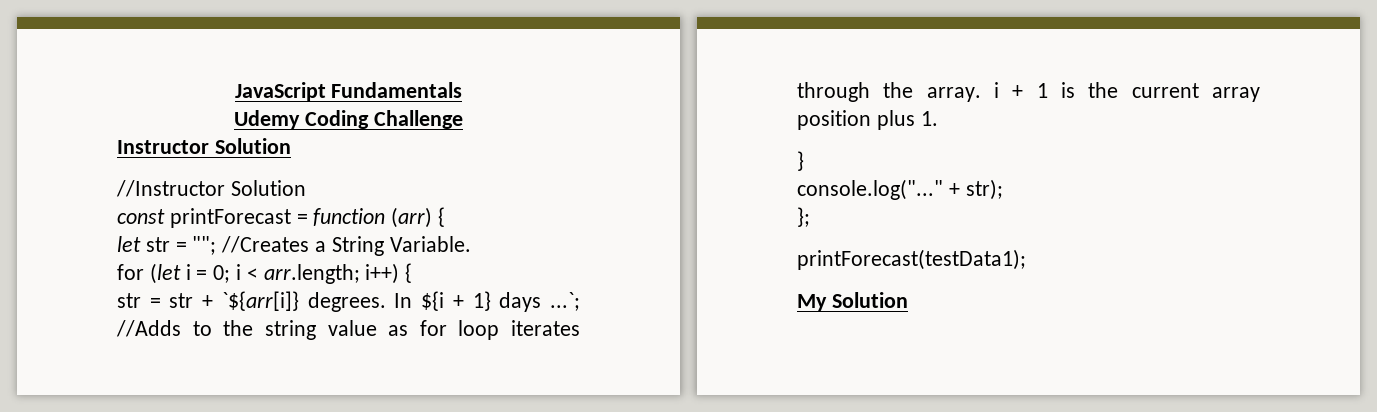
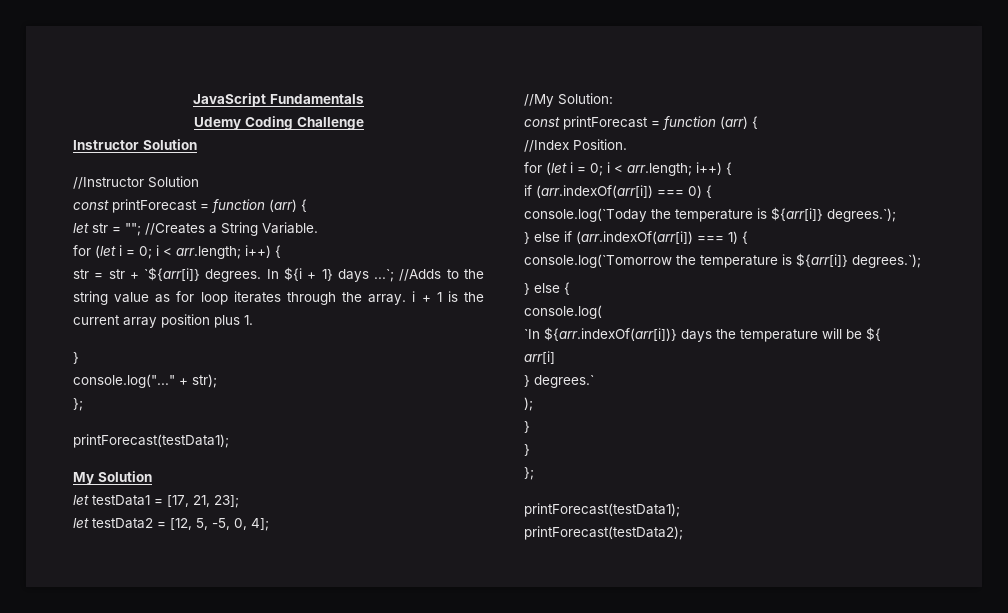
+ let testData1 = [17, 21, 23];
+ let testData2 = [12, 5, -5, 0, 4];
+ //My Solution:
+ const printForecast = function (arr) {
+ //Index Position.
+ for (let i = 0; i < arr.length; i++) {
+ if (arr.indexOf(arr[i]) === 0) {
+ console.log(`Today the temperature is ${arr[i]} degrees.`);
+ } else if (arr.indexOf(arr[i]) === 1) {
+ console.log(`Tomorrow the temperature is ${arr[i]} degrees.`);
+ } else {
+ console.log(
+ `In ${arr.indexOf(arr[i])} days the temperature will be ${
+ arr[i]
+ } degrees.`
+ );
+ }
+ }
+ };
+ printForecast(testData1);
+ printForecast(testData2);

